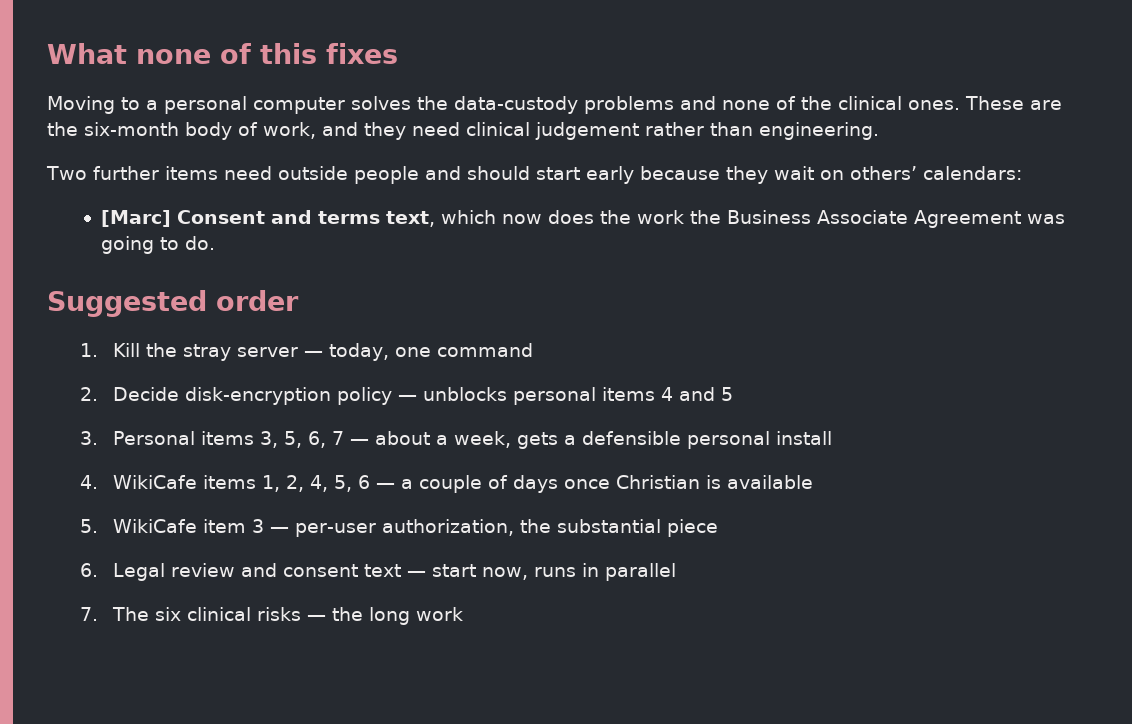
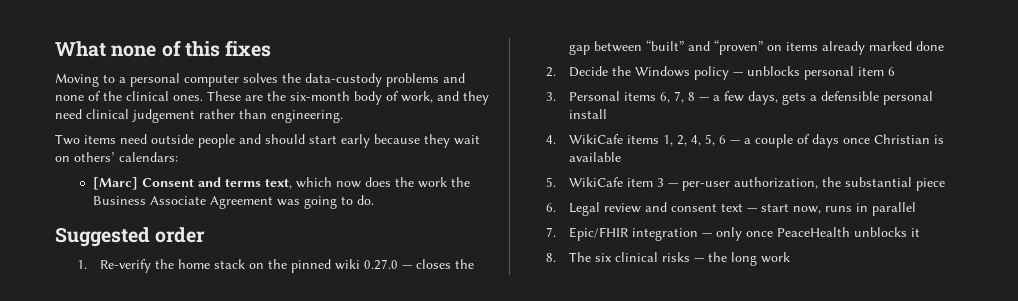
- Two further items need outside people and should start early because they wait on others’ calendars:
+ Two items need outside people and should start early because they wait on others’ calendars:
- 1. Kill the stray server — today, one command
+ 1. Re-verify the home stack on the pinned wiki 0.27.0 — closes the gap between “built” and “proven” on items already marked done
- 2. Decide disk-encryption policy — unblocks personal items 4 and 5
+ 2. Decide the Windows policy — unblocks personal item 6
- 3. Personal items 3, 5, 6, 7 — about a week, gets a defensible personal install
+ 3. Personal items 6, 7, 8 — a few days, gets a defensible personal install
- 7. The six clinical risks — the long work
+ 7. Epic/FHIR integration — only once PeaceHealth unblocks it
+ 8. The six clinical risks — the long work

